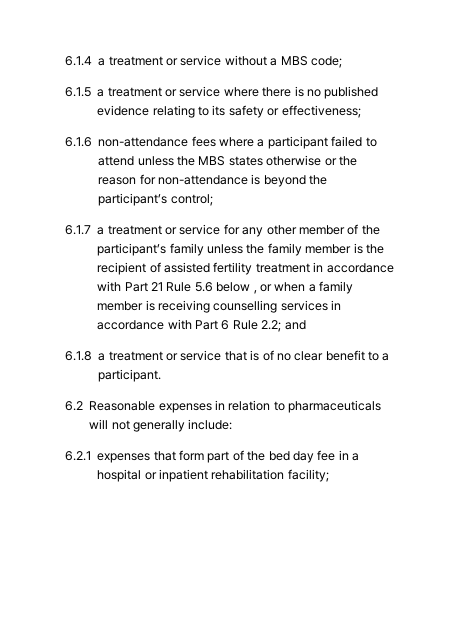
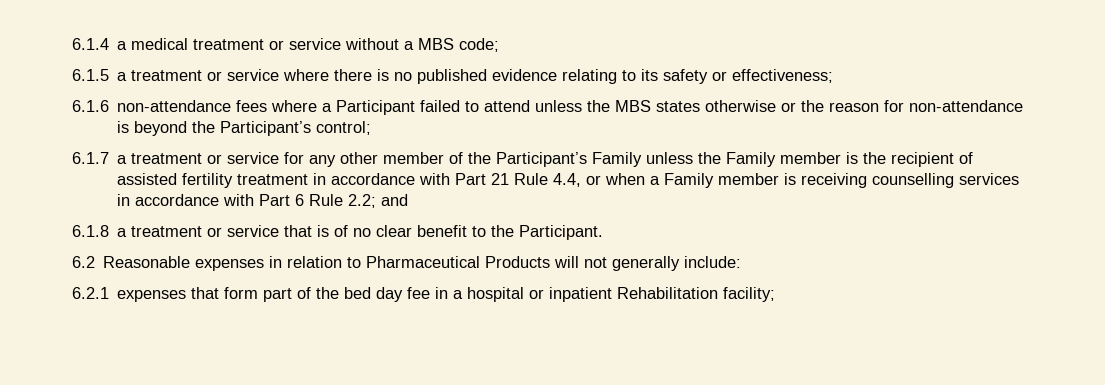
- 6.1.4 a treatment or service without a MBS code;
+ 6.1.4 a medical treatment or service without a MBS code;
- 6.1.6 non-attendance fees where a participant failed to attend unless the MBS states otherwise or the reason for non-attendance is beyond the participant’s control;
+ 6.1.6 non-attendance fees where a Participant failed to attend unless the MBS states otherwise or the reason for non-attendance is beyond the Participant’s control;
- 6.1.7 a treatment or service for any other member of the participant’s family unless the family member is the recipient of assisted fertility treatment in accordance with Part 21 Rule 5.6 below , or when a family member is receiving counselling services in accordance with Part 6 Rule 2.2; and
+ 6.1.7 a treatment or service for any other member of the Participant’s Family unless the Family member is the recipient of assisted fertility treatment in accordance with Part 21 Rule 4.4, or when a Family member is receiving counselling services in accordance with Part 6 Rule 2.2; and
- 6.1.8 a treatment or service that is of no clear benefit to a participant.
+ 6.1.8 a treatment or service that is of no clear benefit to the Participant.
- 6.2 Reasonable expenses in relation to pharmaceuticals will not generally include:
+ 6.2 Reasonable expenses in relation to Pharmaceutical Products will not generally include:
- 6.2.1 expenses that form part of the bed day fee in a hospital or inpatient rehabilitation facility;
+ 6.2.1 expenses that form part of the bed day fee in a hospital or inpatient Rehabilitation facility;

